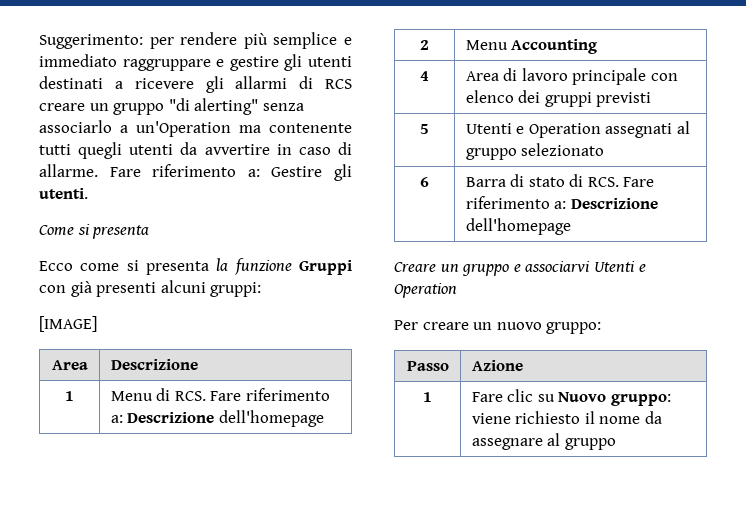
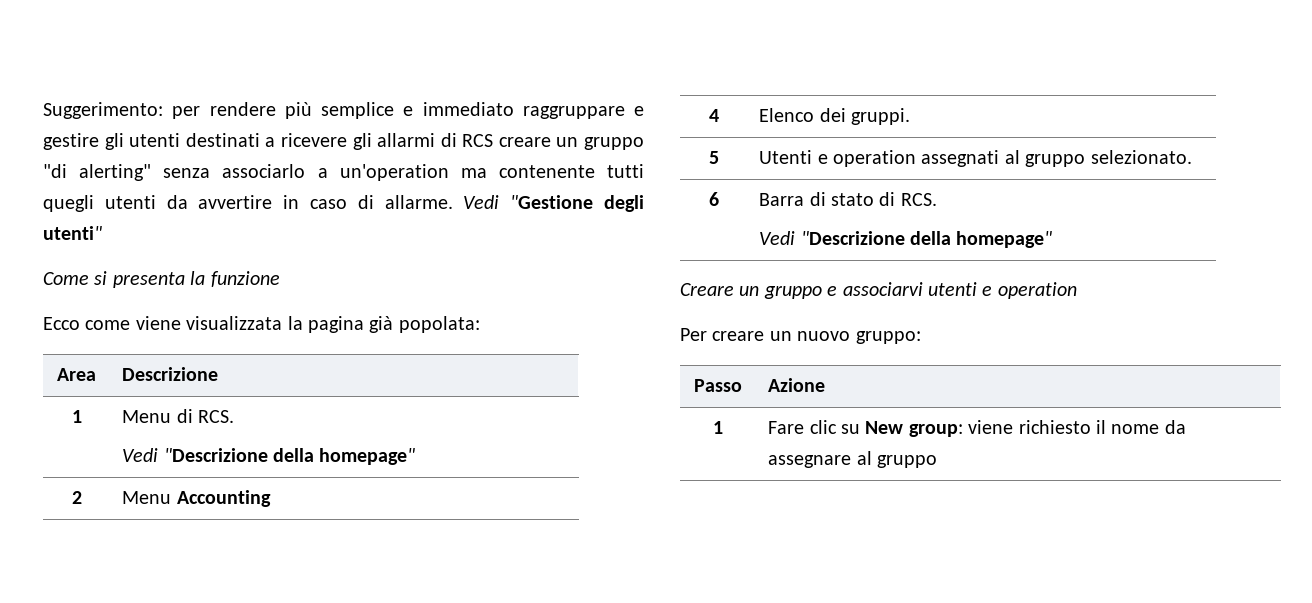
- Suggerimento: per rendere più semplice e immediato raggruppare e gestire gli utenti destinati a ricevere gli allarmi di RCS creare un gruppo "di alerting" senza associarlo a un'Operation ma contenente tutti quegli utenti da avvertire in caso di allarme.
+ Suggerimento: per rendere più semplice e immediato raggruppare e gestire gli utenti destinati a ricevere gli allarmi di RCS creare un gruppo "di alerting" senza associarlo a un'operation ma contenente tutti quegli utenti da avvertire in caso di allarme.
- Fare riferimento a: Gestire gli utenti.
+ Vedi "Gestione degli utenti"
- Come si presenta
+ Come si presenta la funzione
- Ecco come si presenta la funzione Gruppi con già presenti alcuni gruppi:
- [IMAGE]
+ Ecco come viene visualizzata la pagina già popolata:
- 1 | Menu di RCS. Fare riferimento a: Descrizione dell'homepage
+ 1 | Menu di RCS.
+ Vedi "Descrizione della homepage"
- 4 | Area di lavoro principale con elenco dei gruppi previsti
+ 4 | Elenco dei gruppi.
- 5 | Utenti e Operation assegnati al gruppo selezionato
+ 5 | Utenti e operation assegnati al gruppo selezionato.
- 6 | Barra di stato di RCS. Fare riferimento a: Descrizione dell'homepage
+ 6 | Barra di stato di RCS.
+ Vedi "Descrizione della homepage"
- Creare un gruppo e associarvi Utenti e Operation
+ Creare un gruppo e associarvi utenti e operation
- 1 | Fare clic su Nuovo gruppo: viene richiesto il nome da assegnare al gruppo
+ 1 | Fare clic su New group: viene richiesto il nome da assegnare al gruppo

